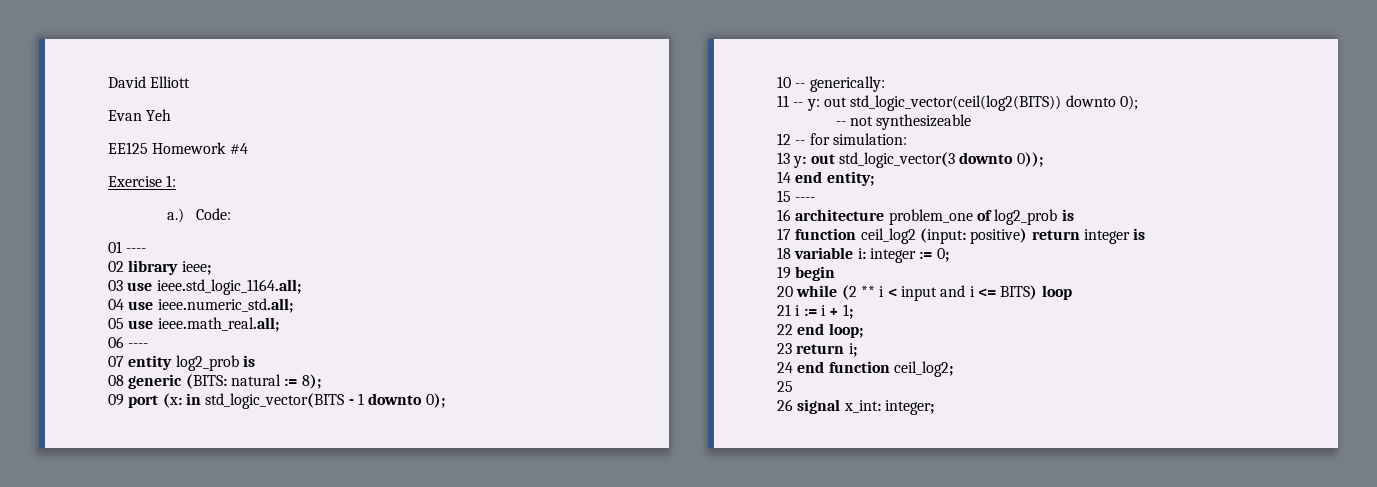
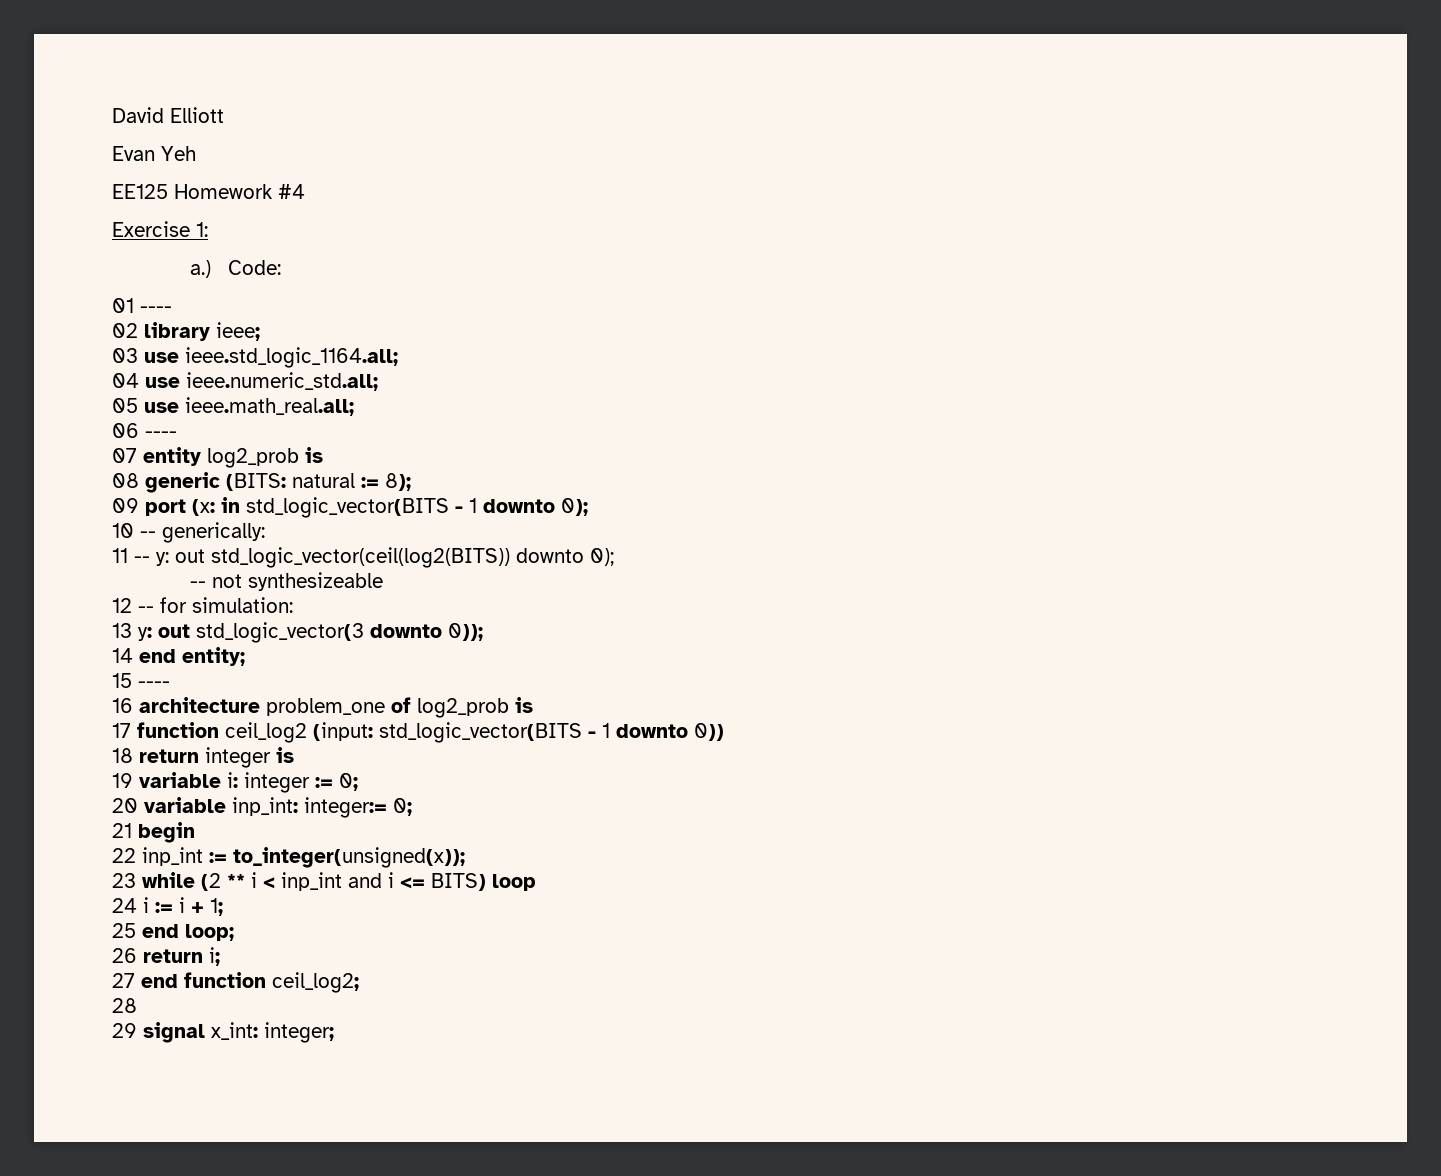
- 17 function ceil_log2 (input: positive) return integer is
+ 17 function ceil_log2 (input: std_logic_vector(BITS - 1 downto 0))
+ 18 return integer is
- 18 variable i: integer := 0;
+ 19 variable i: integer := 0;
- 19 begin
- 20 while (2 ** i < input and i <= BITS) loop
+ 20 variable inp_int: integer:= 0;
+ 21 begin
+ 22 inp_int := to_integer(unsigned(x));
+ 23 while (2 ** i < inp_int and i <= BITS) loop
- 21 i := i + 1;
+ 24 i := i + 1;
- 22 end loop;
+ 25 end loop;
- 23 return i;
+ 26 return i;
- 24 end function ceil_log2;
+ 27 end function ceil_log2;
- 25
- 26 signal x_int: integer;
+ 28
+ 29 signal x_int: integer;

